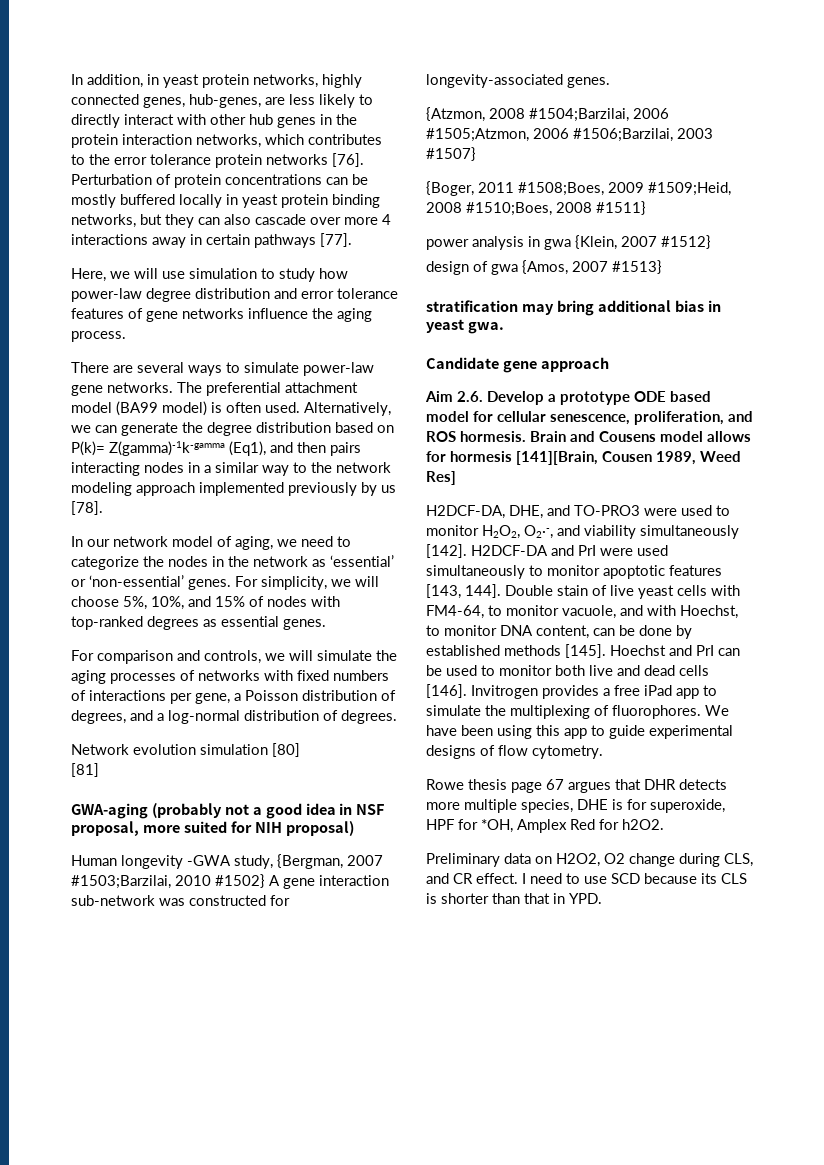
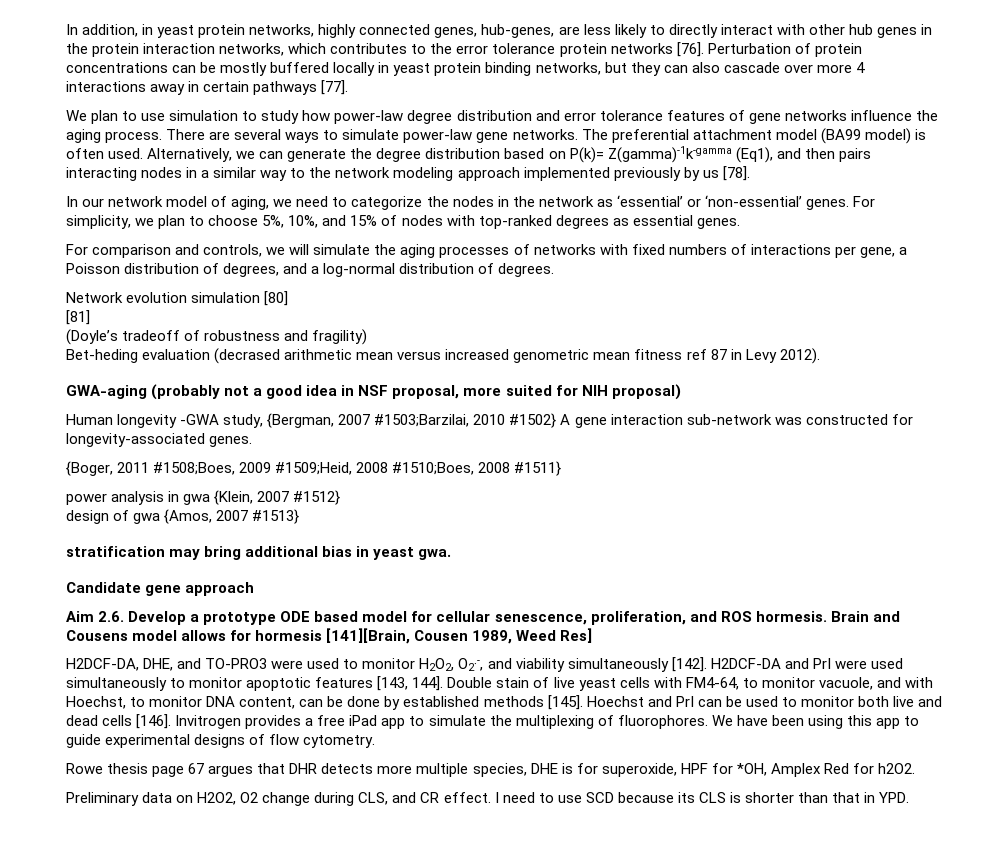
- Here, we will use simulation to study how power-law degree distribution and error tolerance features of gene networks influence the aging process.
- There are several ways to simulate power-law gene networks.
+ We plan to use simulation to study how power-law degree distribution and error tolerance features of gene networks influence the aging process. There are several ways to simulate power-law gene networks.
- For simplicity, we will choose 5%, 10%, and 15% of nodes with top-ranked degrees as essential genes.
+ For simplicity, we plan to choose 5%, 10%, and 15% of nodes with top-ranked degrees as essential genes.
+ (Doyle’s tradeoff of robustness and fragility)
+ Bet-heding evaluation (decrased arithmetic mean versus increased genometric mean fitness ref 87 in Levy 2012).
- {Atzmon, 2008 #1504;Barzilai, 2006 #1505;Atzmon, 2006 #1506;Barzilai, 2003 #1507}

